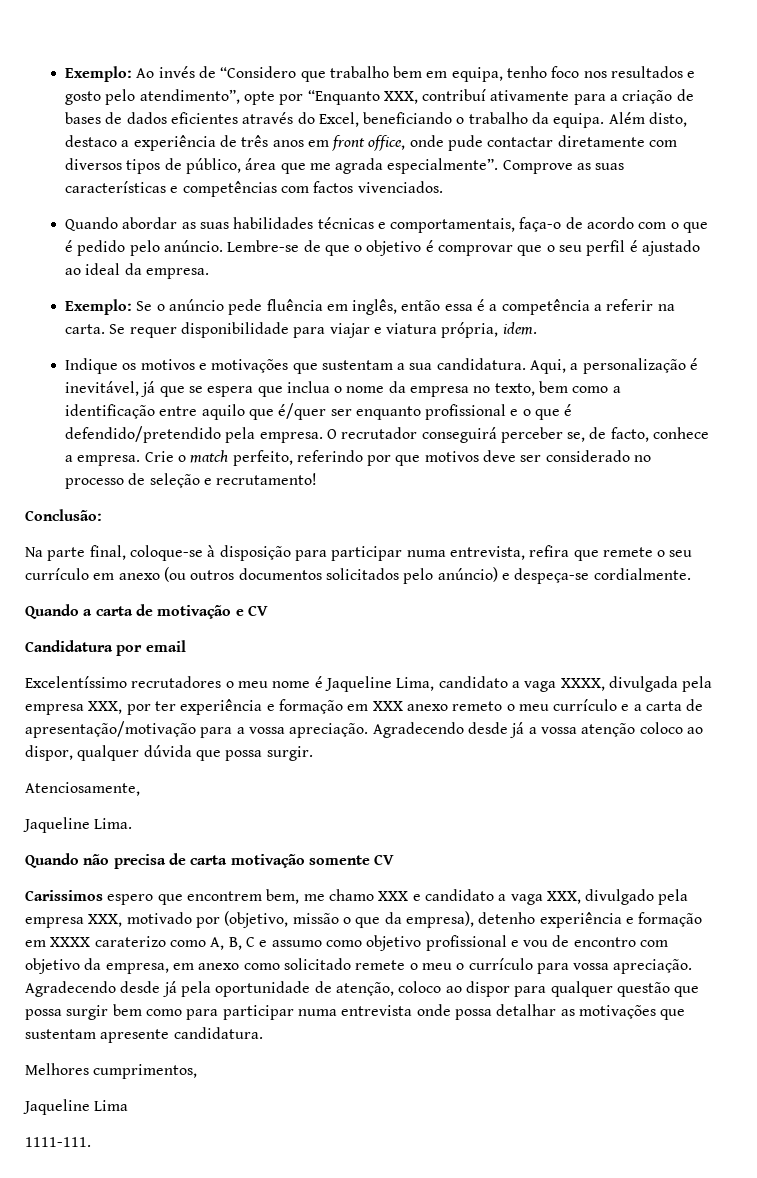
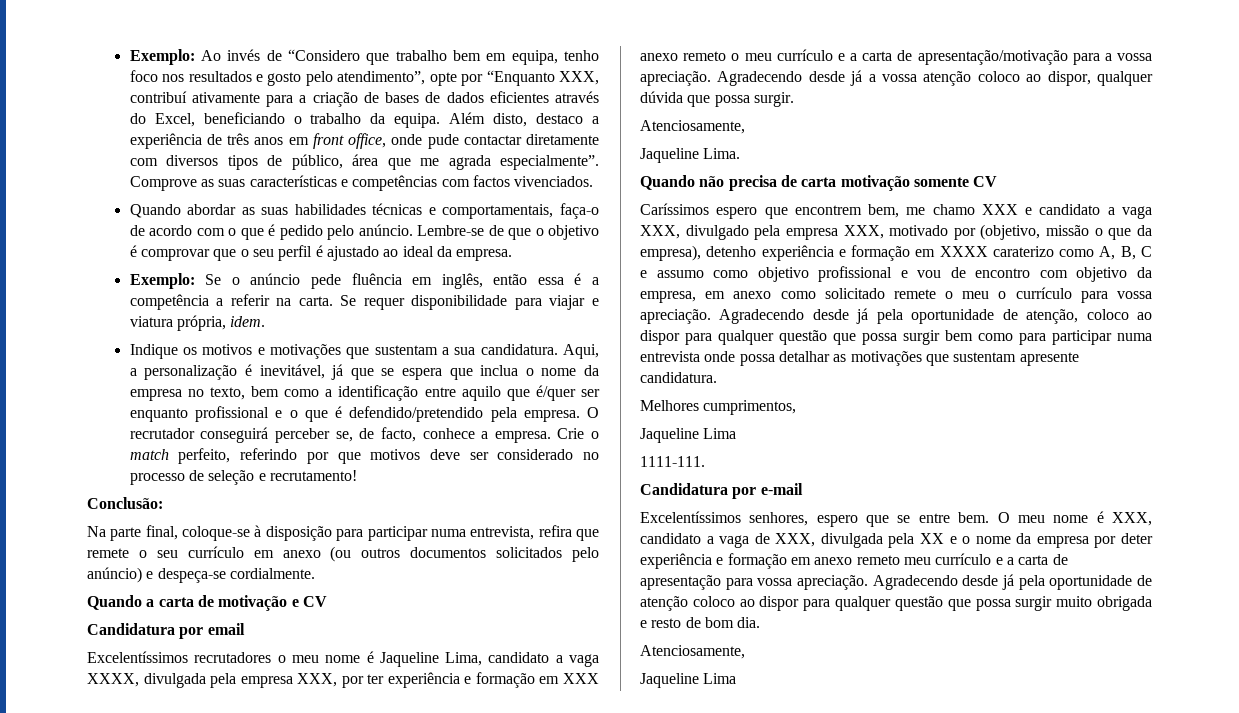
- Excelentíssimo recrutadores o meu nome é Jaqueline Lima, candidato a vaga XXXX, divulgada pela empresa XXX, por ter experiência e formação em XXX anexo remeto o meu currículo e a carta de apresentação/motivação para a vossa apreciação.
+ Excelentíssimos recrutadores o meu nome é Jaqueline Lima, candidato a vaga XXXX, divulgada pela empresa XXX, por ter experiência e formação em XXX anexo remeto o meu currículo e a carta de apresentação/motivação para a vossa apreciação.
- Carissimos espero que encontrem bem, me chamo XXX e candidato a vaga XXX, divulgado pela empresa XXX, motivado por (objetivo, missão o que da empresa), detenho experiência e formação em XXXX caraterizo como A, B, C e assumo como objetivo profissional e vou de encontro com objetivo da empresa, em anexo como solicitado remete o meu o currículo para vossa apreciação.
+ Caríssimos espero que encontrem bem, me chamo XXX e candidato a vaga XXX, divulgado pela empresa XXX, motivado por (objetivo, missão o que da empresa), detenho experiência e formação em XXXX caraterizo como A, B, C e assumo como objetivo profissional e vou de encontro com objetivo da empresa, em anexo como solicitado remete o meu o currículo para vossa apreciação.
+ Candidatura por e-mail
+ Excelentíssimos senhores, espero que se entre bem. O meu nome é XXX, candidato a vaga de XXX, divulgada pela XX e o nome da empresa por deter experiência e formação em anexo remeto meu currículo e a carta de apresentação para vossa apreciação. Agradecendo desde já pela oportunidade de atenção coloco ao dispor para qualquer questão que possa surgir muito obrigada e resto de bom dia.
+ Atenciosamente,
+ Jaqueline Lima

